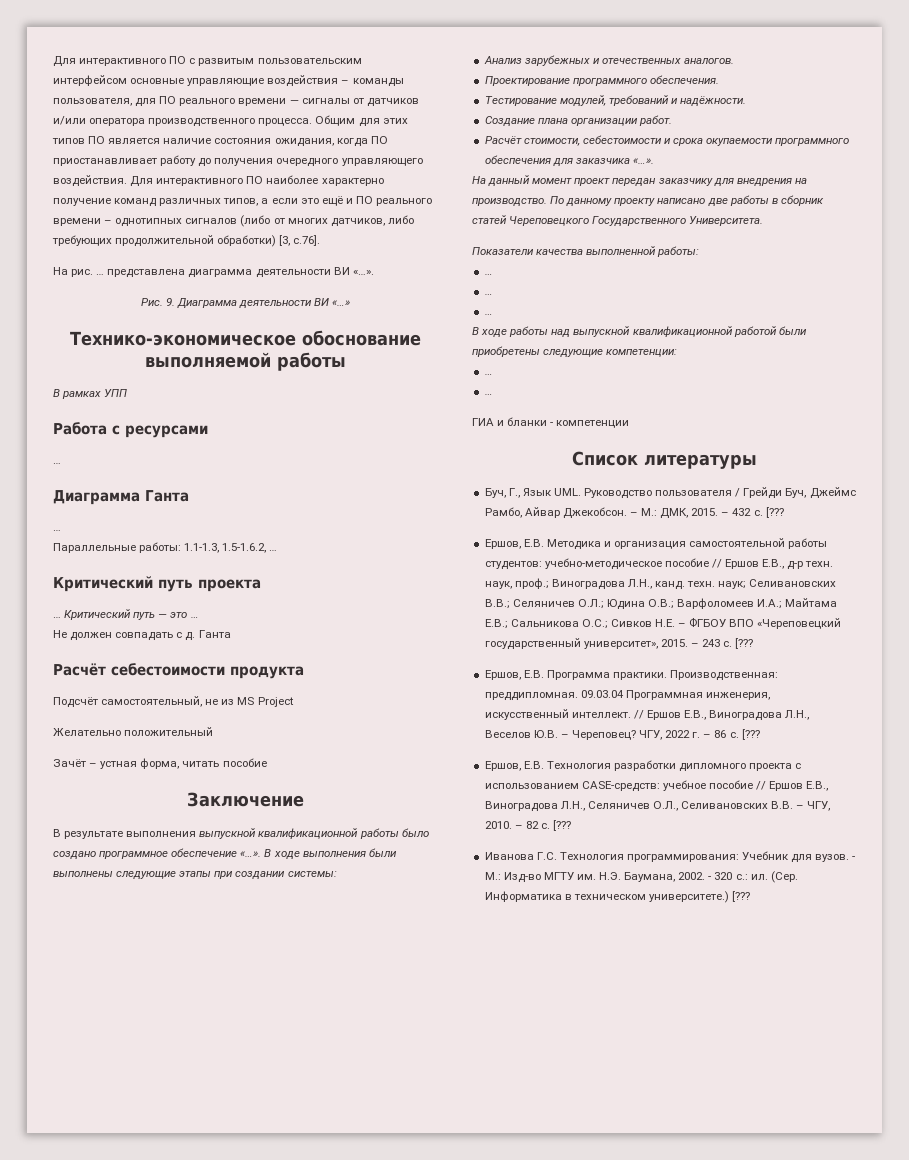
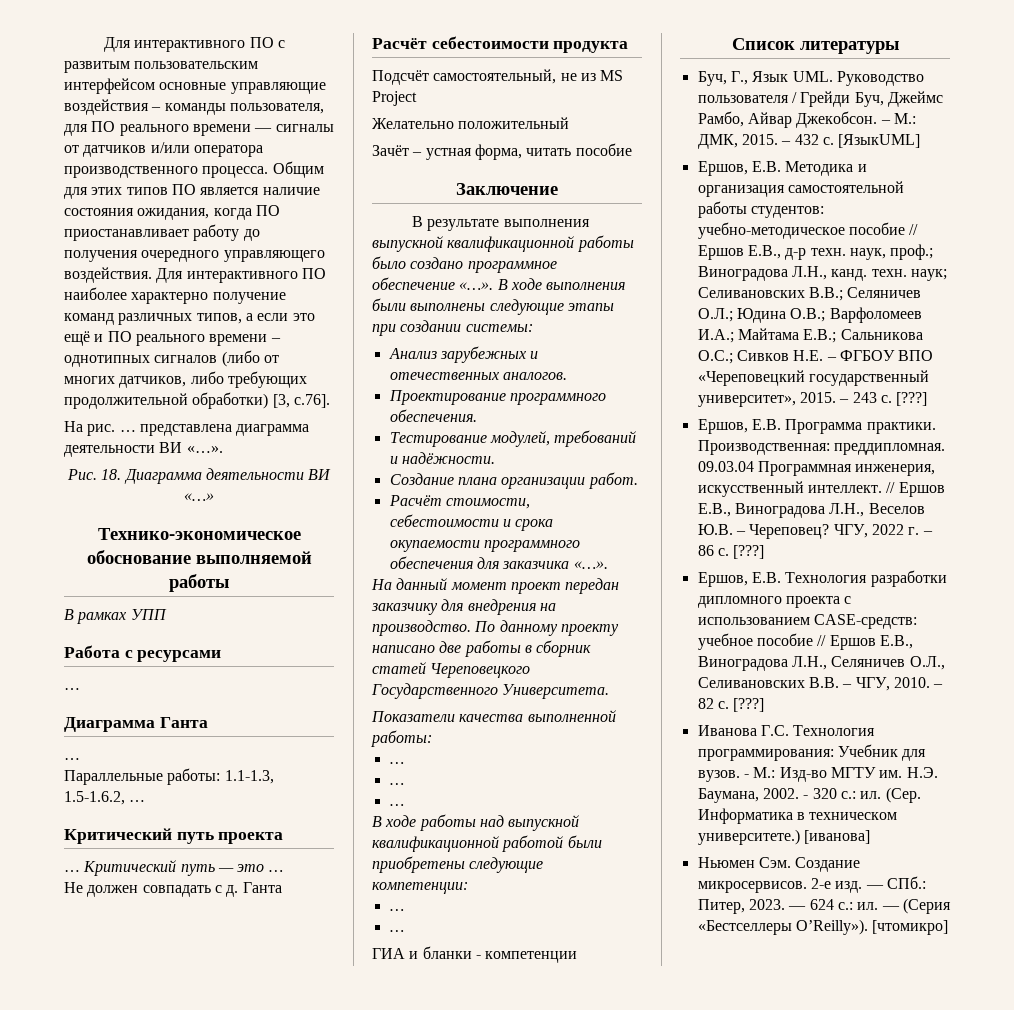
- Рис. 9. Диаграмма деятельности ВИ «…»
+ Рис. 18. Диаграмма деятельности ВИ «…»
- – 432 с. [???
+ – 432 с. [ЯзыкUML]
- – 243 с. [???
+ – 243 с. [???]
- ЧГУ, 2022 г. – 86 с. [???
+ ЧГУ, 2022 г. – 86 с. [???]
- – 82 с. [???
+ – 82 с. [???]
- (Сер. Информатика в техническом университете.) [???
+ (Сер. Информатика в техническом университете.) [иванова]
+ Ньюмен Сэм. Создание микросервисов. 2-е изд. — СПб.: Питер, 2023. — 624 с.: ил. — (Серия «Бестселлеры O’Reilly»). [чтомикро]

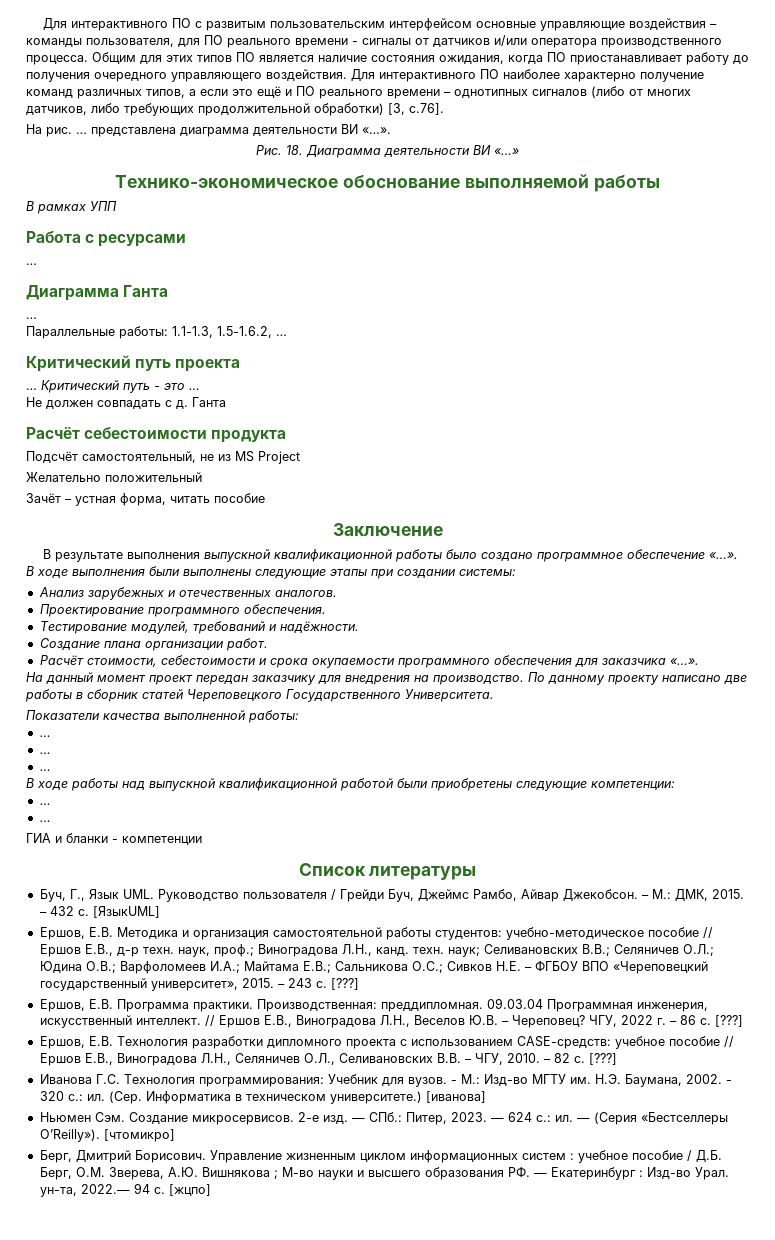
- Для интерактивного ПО с развитым пользовательским интерфейсом основные управляющие воздействия – команды пользователя, для ПО реального времени — сигналы от датчиков и/или оператора производственного процесса.
+ Для интерактивного ПО с развитым пользовательским интерфейсом основные управляющие воздействия – команды пользователя, для ПО реального времени - сигналы от датчиков и/или оператора производственного процесса.
- Критический путь — это …
+ Критический путь - это …
+ Берг, Дмитрий Борисович. Управление жизненным циклом информационных систем : учебное пособие / Д.Б. Берг, О.М. Зверева, А.Ю. Вишнякова ; М-во науки и высшего образования РФ. — Екатеринбург : Изд-во Урал. ун-та, 2022.— 94 с. [жцпо]

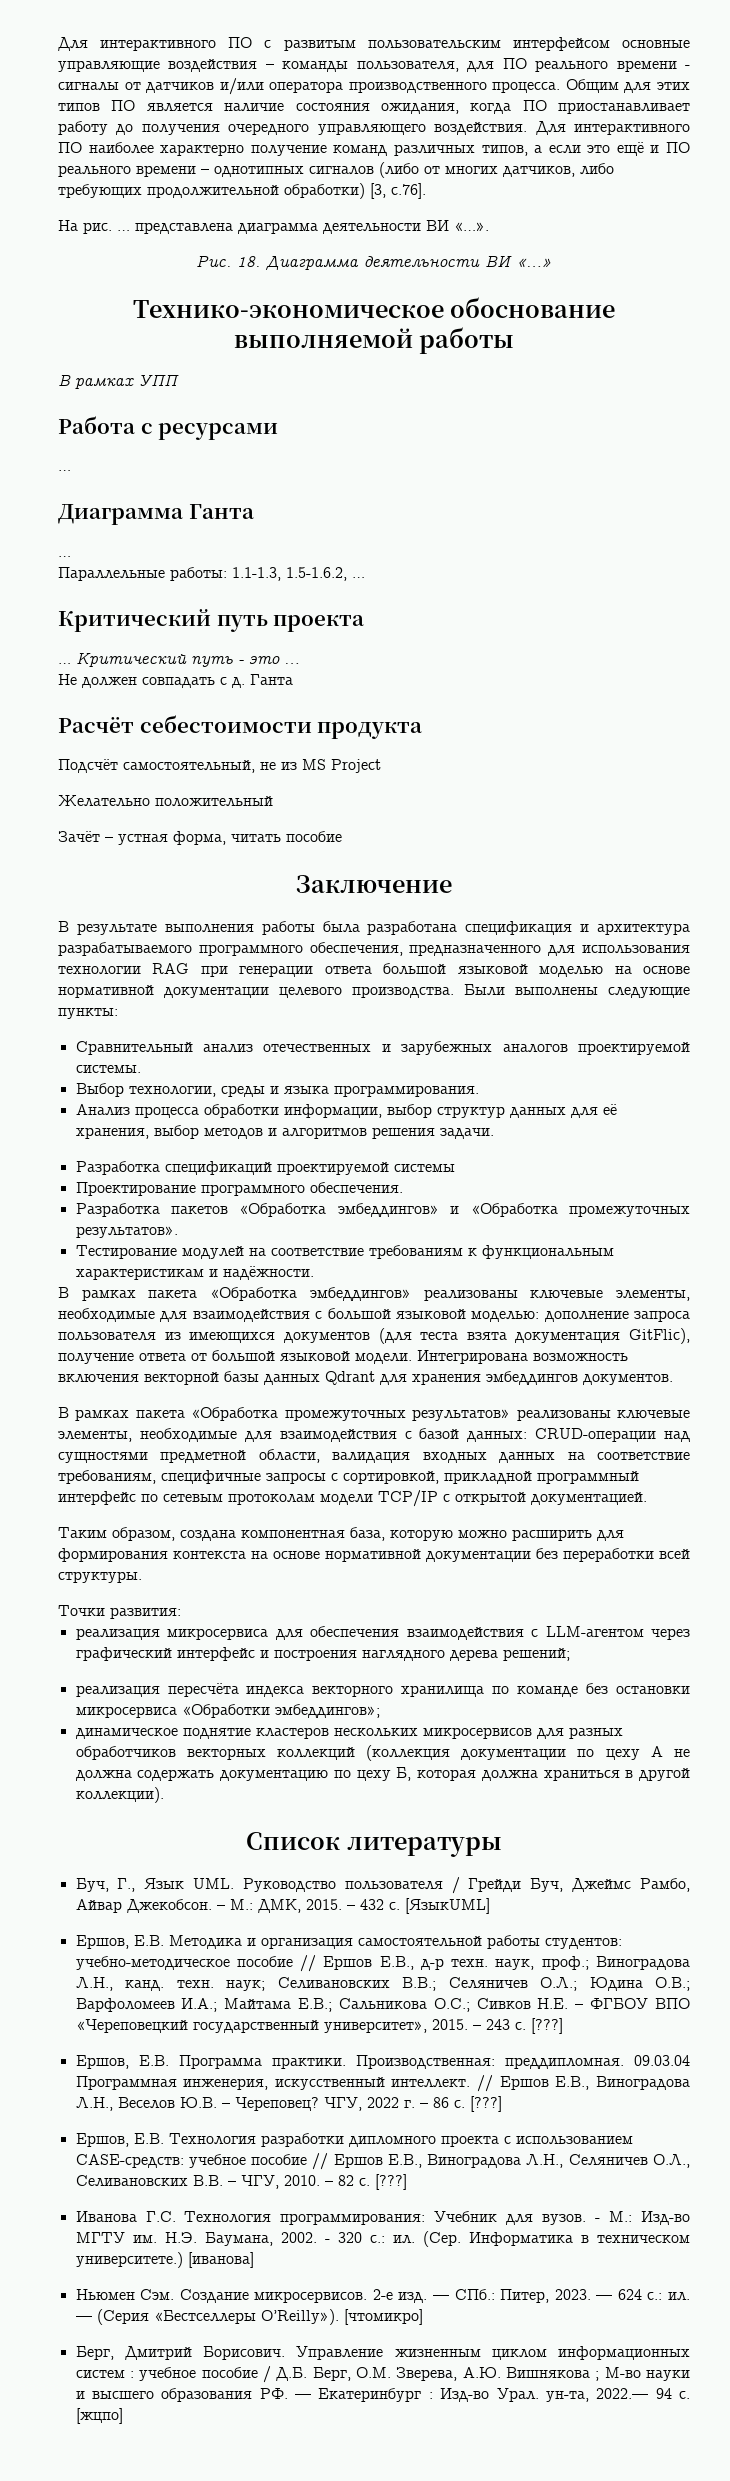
- В результате выполнения выпускной квалификационной работы было создано программное обеспечение «…». В ходе выполнения были выполнены следующие этапы при создании системы:
- Анализ зарубежных и отечественных аналогов.
+ В результате выполнения работы была разработана спецификация и архитектура разрабатываемого программного обеспечения, предназначенного для использования технологии RAG при генерации ответа большой языковой моделью на основе нормативной документации целевого производства. Были выполнены следующие пункты:
+ Сравнительный анализ отечественных и зарубежных аналогов проектируемой системы.
+ Выбор технологии, среды и языка программирования.
+ Анализ процесса обработки информации, выбор структур данных для её хранения, выбор методов и алгоритмов решения задачи.
+ Разработка спецификаций проектируемой системы
  Проектирование программного обеспечения.
- Тестирование модулей, требований и надёжности.
- Создание плана организации работ.
- Расчёт стоимости, себестоимости и срока окупаемости программного обеспечения для заказчика «…».
- На данный момент проект передан заказчику для внедрения на производство. По данному проекту написано две работы в сборник статей Череповецкого Государственного Университета.
- Показатели качества выполненной работы:
- …
- …
- …
- В ходе работы над выпускной квалификационной работой были приобретены следующие компетенции:
- …
- …
- ГИА и бланки - компетенции
+ Разработка пакетов «Обработка эмбеддингов» и «Обработка промежуточных результатов».
+ Тестирование модулей на соответствие требованиям к функциональным характеристикам и надёжности.
+ В рамках пакета «Обработка эмбеддингов» реализованы ключевые элементы, необходимые для взаимодействия с большой языковой моделью: дополнение запроса пользователя из имеющихся документов (для теста взята документация GitFlic), получение ответа от большой языковой модели. Интегрирована возможность включения векторной базы данных Qdrant для хранения эмбеддингов документов.
+ В рамках пакета «Обработка промежуточных результатов» реализованы ключевые элементы, необходимые для взаимодействия с базой данных: CRUD-операции над сущностями предметной области, валидация входных данных на соответствие требованиям, специфичные запросы с сортировкой, прикладной программный интерфейс по сетевым протоколам модели TCP/IP с открытой документацией.
+ Таким образом, создана компонентная база, которую можно расширить для формирования контекста на основе нормативной документации без переработки всей структуры.
+ Точки развития:
+ реализация микросервиса для обеспечения взаимодействия с LLM-агентом через графический интерфейс и построения наглядного дерева решений;
+ реализация пересчёта индекса векторного хранилища по команде без остановки микросервиса «Обработки эмбеддингов»;
+ динамическое поднятие кластеров нескольких микросервисов для разных обработчиков векторных коллекций (коллекция документации по цеху А не должна содержать документацию по цеху Б, которая должна храниться в другой коллекции).

